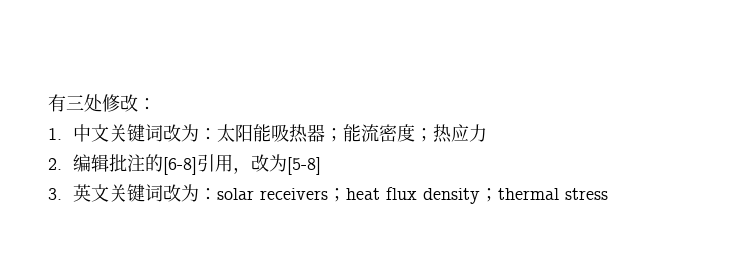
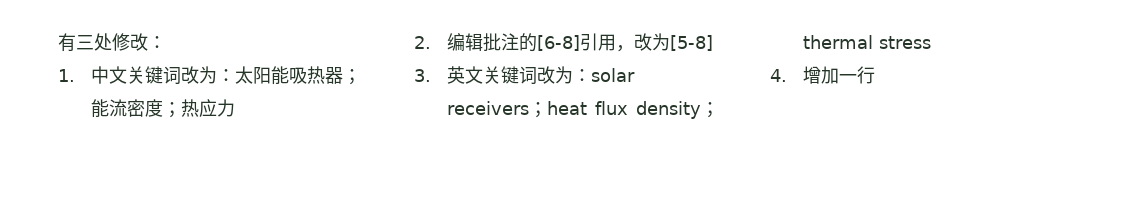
+ 4.增加一行

